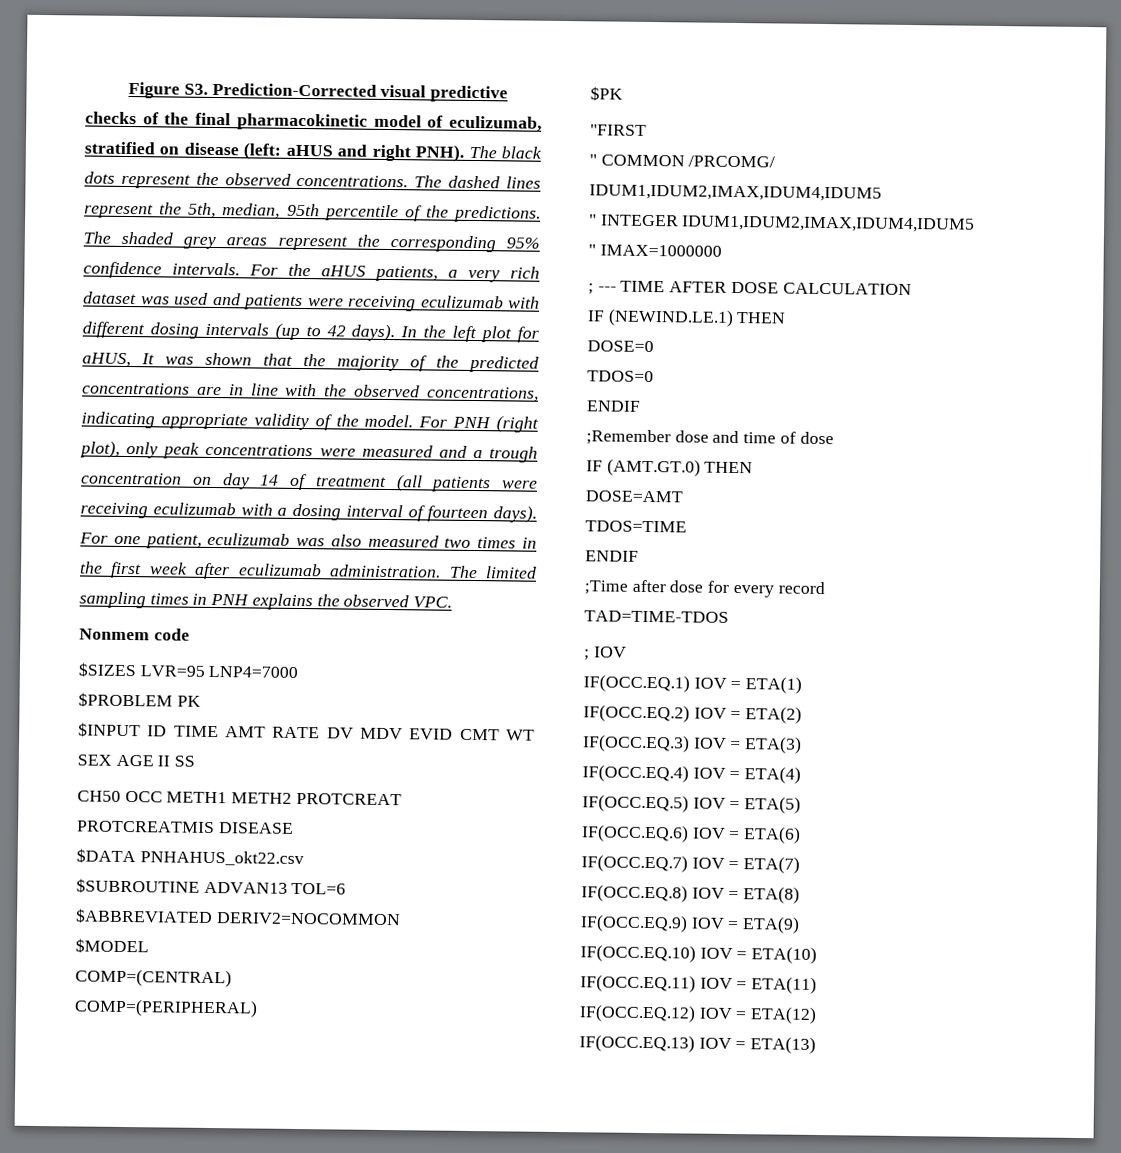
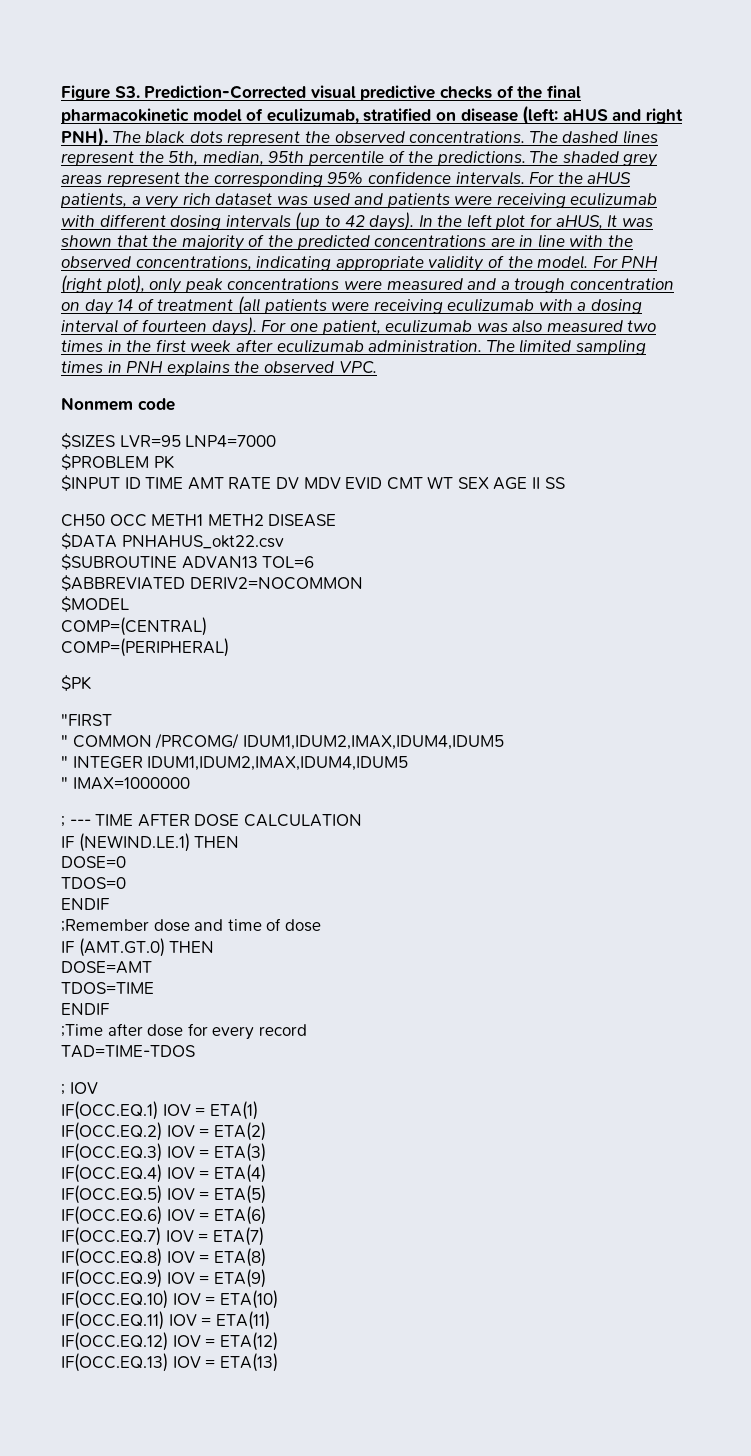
- CH50 OCC METH1 METH2 PROTCREAT PROTCREATMIS DISEASE
+ CH50 OCC METH1 METH2 DISEASE

